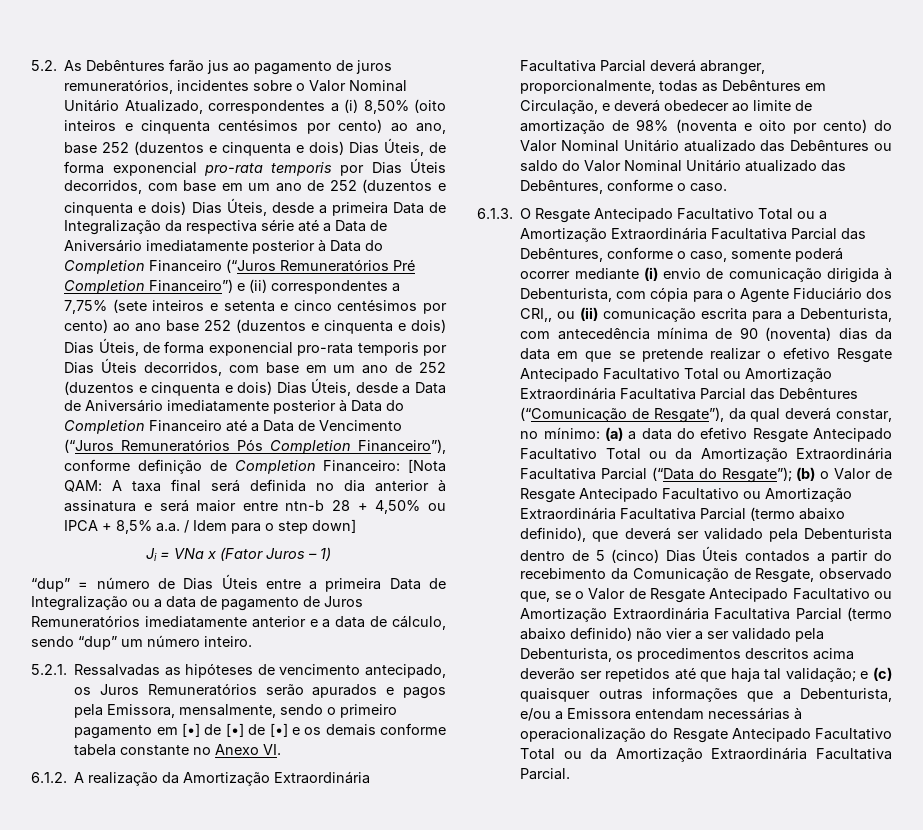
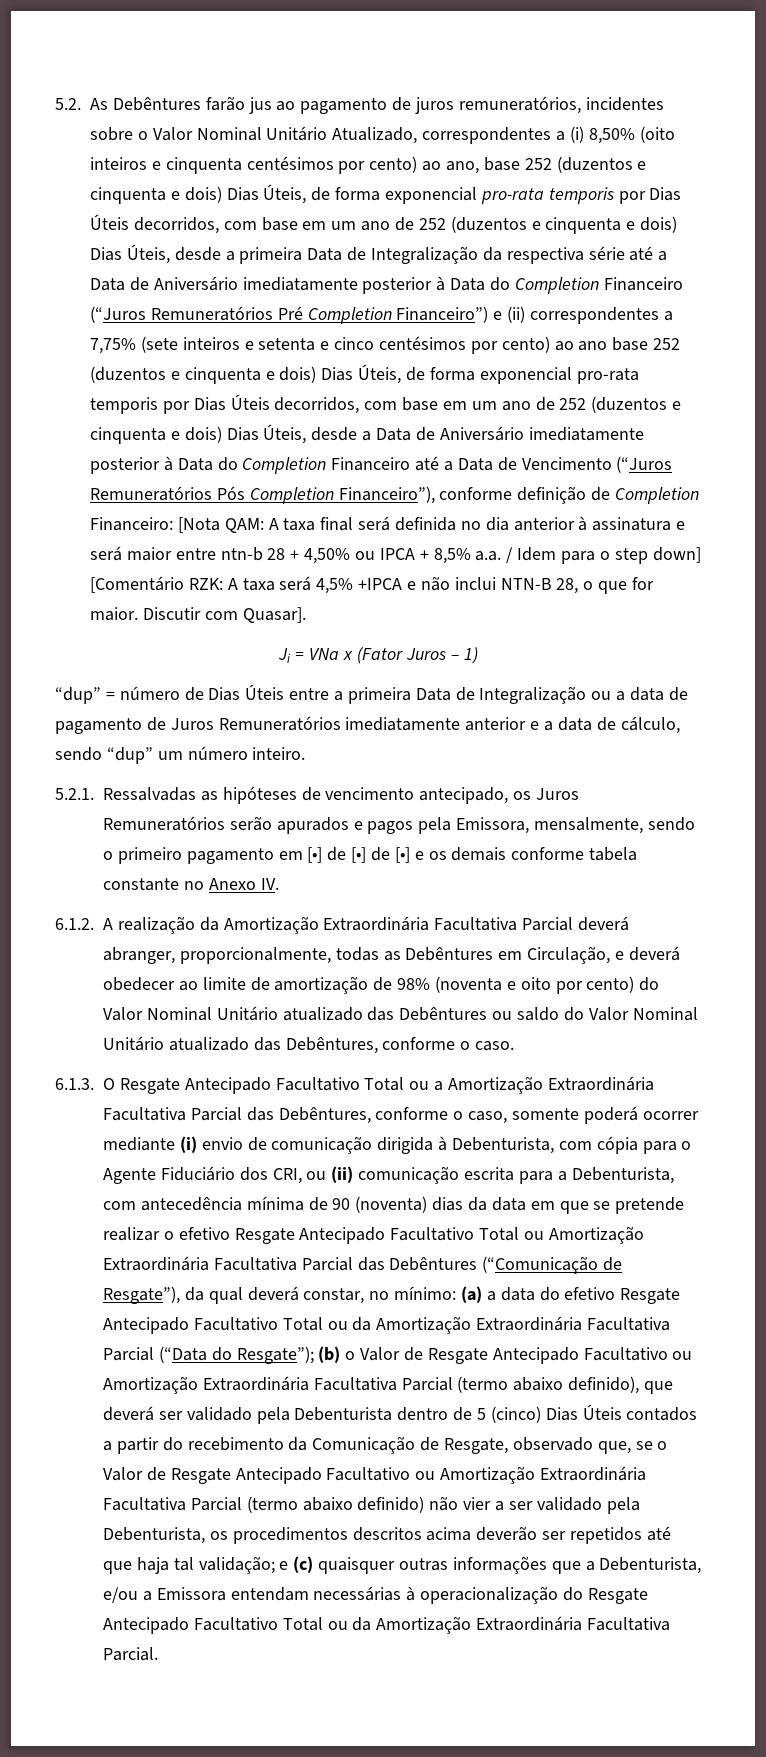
- A taxa final será definida no dia anterior à assinatura e será maior entre ntn-b 28 + 4,50% ou IPCA + 8,5% a.a. / Idem para o step down]
+ A taxa final será definida no dia anterior à assinatura e será maior entre ntn-b 28 + 4,50% ou IPCA + 8,5% a.a. / Idem para o step down] [Comentário RZK: A taxa será 4,5% +IPCA e não inclui NTN-B 28, o que for maior. Discutir com Quasar].
- 5.2.1. Ressalvadas as hipóteses de vencimento antecipado, os Juros Remuneratórios serão apurados e pagos pela Emissora, mensalmente, sendo o primeiro pagamento em [•] de [•] de [•] e os demais conforme tabela constante no Anexo VI.
+ 5.2.1. Ressalvadas as hipóteses de vencimento antecipado, os Juros Remuneratórios serão apurados e pagos pela Emissora, mensalmente, sendo o primeiro pagamento em [•] de [•] de [•] e os demais conforme tabela constante no Anexo IV.
- 6.1.3. O Resgate Antecipado Facultativo Total ou a Amortização Extraordinária Facultativa Parcial das Debêntures, conforme o caso, somente poderá ocorrer mediante (i) envio de comunicação dirigida à Debenturista, com cópia para o Agente Fiduciário dos CRI,, ou (ii) comunicação escrita para a Debenturista, com antecedência mínima de 90 (noventa) dias da data em que se pretende realizar o efetivo Resgate Antecipado Facultativo Total ou Amortização Extraordinária Facultativa Parcial das Debêntures (“Comunicação de Resgate”), da qual deverá constar, no mínimo:
+ 6.1.3. O Resgate Antecipado Facultativo Total ou a Amortização Extraordinária Facultativa Parcial das Debêntures, conforme o caso, somente poderá ocorrer mediante (i) envio de comunicação dirigida à Debenturista, com cópia para o Agente Fiduciário dos CRI, ou (ii) comunicação escrita para a Debenturista, com antecedência mínima de 90 (noventa) dias da data em que se pretende realizar o efetivo Resgate Antecipado Facultativo Total ou Amortização Extraordinária Facultativa Parcial das Debêntures (“Comunicação de Resgate”), da qual deverá constar, no mínimo:

